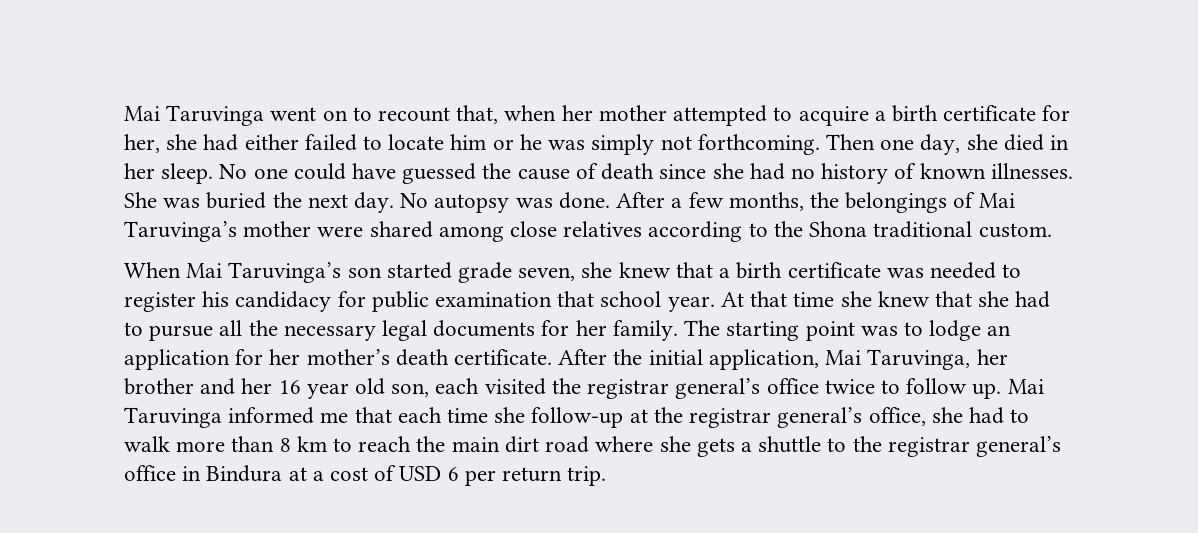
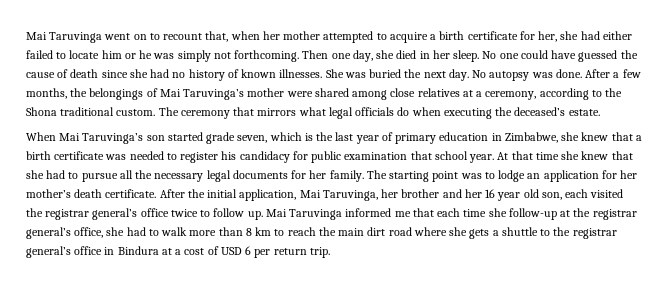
- After a few months, the belongings of Mai Taruvinga’s mother were shared among close relatives according to the Shona traditional custom.
+ After a few months, the belongings of Mai Taruvinga’s mother were shared among close relatives at a ceremony, according to the Shona traditional custom. The ceremony that mirrors what legal officials do when executing the deceased’s estate.
- When Mai Taruvinga’s son started grade seven, she knew that a birth certificate was needed to register his candidacy for public examination that school year.
+ When Mai Taruvinga’s son started grade seven, which is the last year of primary education in Zimbabwe, she knew that a birth certificate was needed to register his candidacy for public examination that school year.

